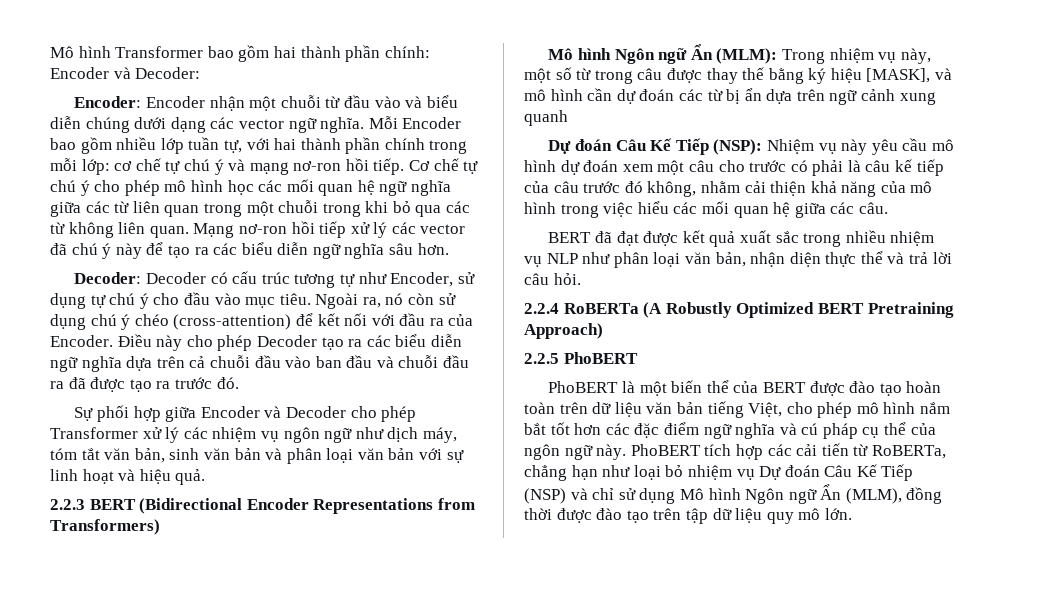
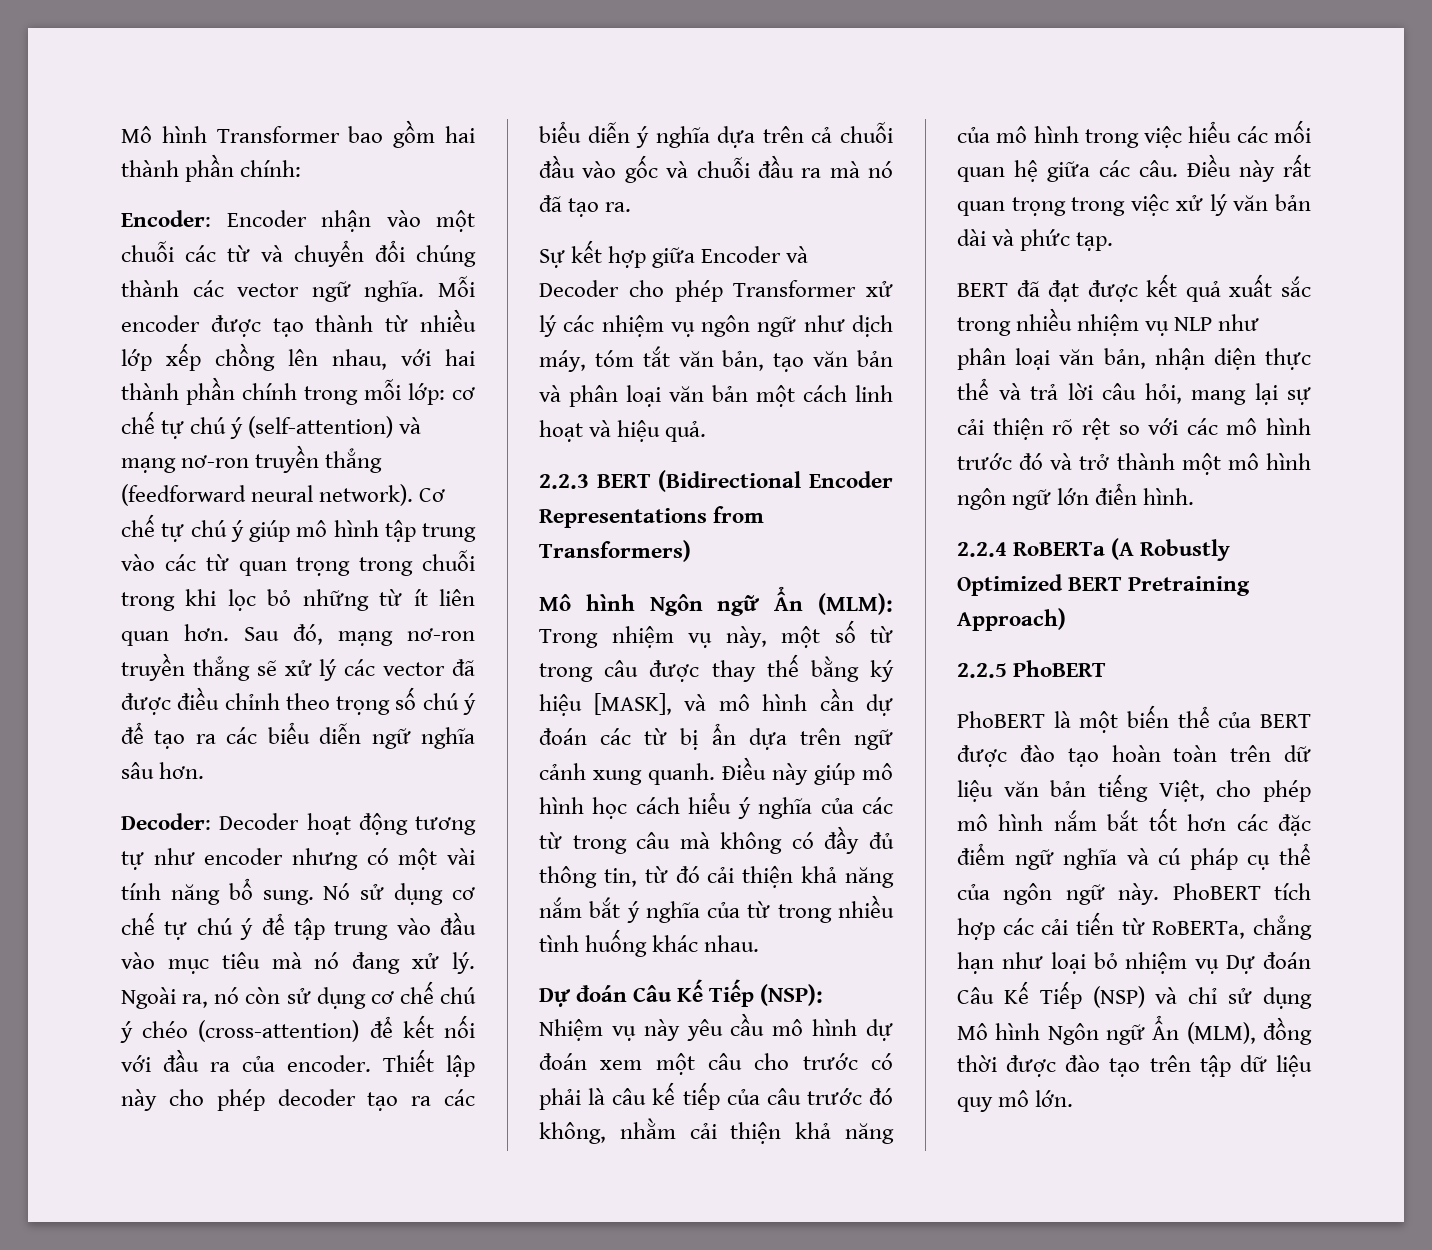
- Mô hình Transformer bao gồm hai thành phần chính: Encoder và Decoder:
+ Mô hình Transformer bao gồm hai thành phần chính:
- Encoder: Encoder nhận một chuỗi từ đầu vào và biểu diễn chúng dưới dạng các vector ngữ nghĩa.
+ Encoder: Encoder nhận vào một chuỗi các từ và chuyển đổi chúng thành các vector ngữ nghĩa.
- Mỗi Encoder bao gồm nhiều lớp tuần tự, với hai thành phần chính trong mỗi lớp: cơ chế tự chú ý và mạng nơ-ron hồi tiếp.
+ Mỗi encoder được tạo thành từ nhiều lớp xếp chồng lên nhau, với hai thành phần chính trong mỗi lớp: cơ chế tự chú ý (self-attention) và mạng nơ-ron truyền thẳng (feedforward neural network).
- Cơ chế tự chú ý cho phép mô hình học các mối quan hệ ngữ nghĩa giữa các từ liên quan trong một chuỗi trong khi bỏ qua các từ không liên quan. Mạng nơ-ron hồi tiếp xử lý các vector đã chú ý này để tạo ra các biểu diễn ngữ nghĩa sâu hơn.
+ Cơ chế tự chú ý giúp mô hình tập trung vào các từ quan trọng trong chuỗi trong khi lọc bỏ những từ ít liên quan hơn. Sau đó, mạng nơ-ron truyền thẳng sẽ xử lý các vector đã được điều chỉnh theo trọng số chú ý để tạo ra các biểu diễn ngữ nghĩa sâu hơn.
- Decoder: Decoder có cấu trúc tương tự như Encoder, sử dụng tự chú ý cho đầu vào mục tiêu.
+ Decoder: Decoder hoạt động tương tự như encoder nhưng có một vài tính năng bổ sung. Nó sử dụng cơ chế tự chú ý để tập trung vào đầu vào mục tiêu mà nó đang xử lý.
- Ngoài ra, nó còn sử dụng chú ý chéo (cross-attention) để kết nối với đầu ra của Encoder. Điều này cho phép Decoder tạo ra các biểu diễn ngữ nghĩa dựa trên cả chuỗi đầu vào ban đầu và chuỗi đầu ra đã được tạo ra trước đó.
+ Ngoài ra, nó còn sử dụng cơ chế chú ý chéo (cross-attention) để kết nối với đầu ra của encoder. Thiết lập này cho phép decoder tạo ra các biểu diễn ý nghĩa dựa trên cả chuỗi đầu vào gốc và chuỗi đầu ra mà nó đã tạo ra.
- Sự phối hợp giữa Encoder và Decoder cho phép Transformer xử lý các nhiệm vụ ngôn ngữ như dịch máy, tóm tắt văn bản, sinh văn bản và phân loại văn bản với sự linh hoạt và hiệu quả.
+ Sự kết hợp giữa Encoder và Decoder cho phép Transformer xử lý các nhiệm vụ ngôn ngữ như dịch máy, tóm tắt văn bản, tạo văn bản và phân loại văn bản một cách linh hoạt và hiệu quả.
- Mô hình Ngôn ngữ Ẩn (MLM): Trong nhiệm vụ này, một số từ trong câu được thay thế bằng ký hiệu [MASK], và mô hình cần dự đoán các từ bị ẩn dựa trên ngữ cảnh xung quanh
+ Mô hình Ngôn ngữ Ẩn (MLM): Trong nhiệm vụ này, một số từ trong câu được thay thế bằng ký hiệu [MASK], và mô hình cần dự đoán các từ bị ẩn dựa trên ngữ cảnh xung quanh. Điều này giúp mô hình học cách hiểu ý nghĩa của các từ trong câu mà không có đầy đủ thông tin, từ đó cải thiện khả năng nắm bắt ý nghĩa của từ trong nhiều tình huống khác nhau.
+ Điều này rất quan trọng trong việc xử lý văn bản dài và phức tạp.
- BERT đã đạt được kết quả xuất sắc trong nhiều nhiệm vụ NLP như phân loại văn bản, nhận diện thực thể và trả lời câu hỏi.
+ BERT đã đạt được kết quả xuất sắc trong nhiều nhiệm vụ NLP như phân loại văn bản, nhận diện thực thể và trả lời câu hỏi, mang lại sự cải thiện rõ rệt so với các mô hình trước đó và trở thành một mô hình ngôn ngữ lớn điển hình.

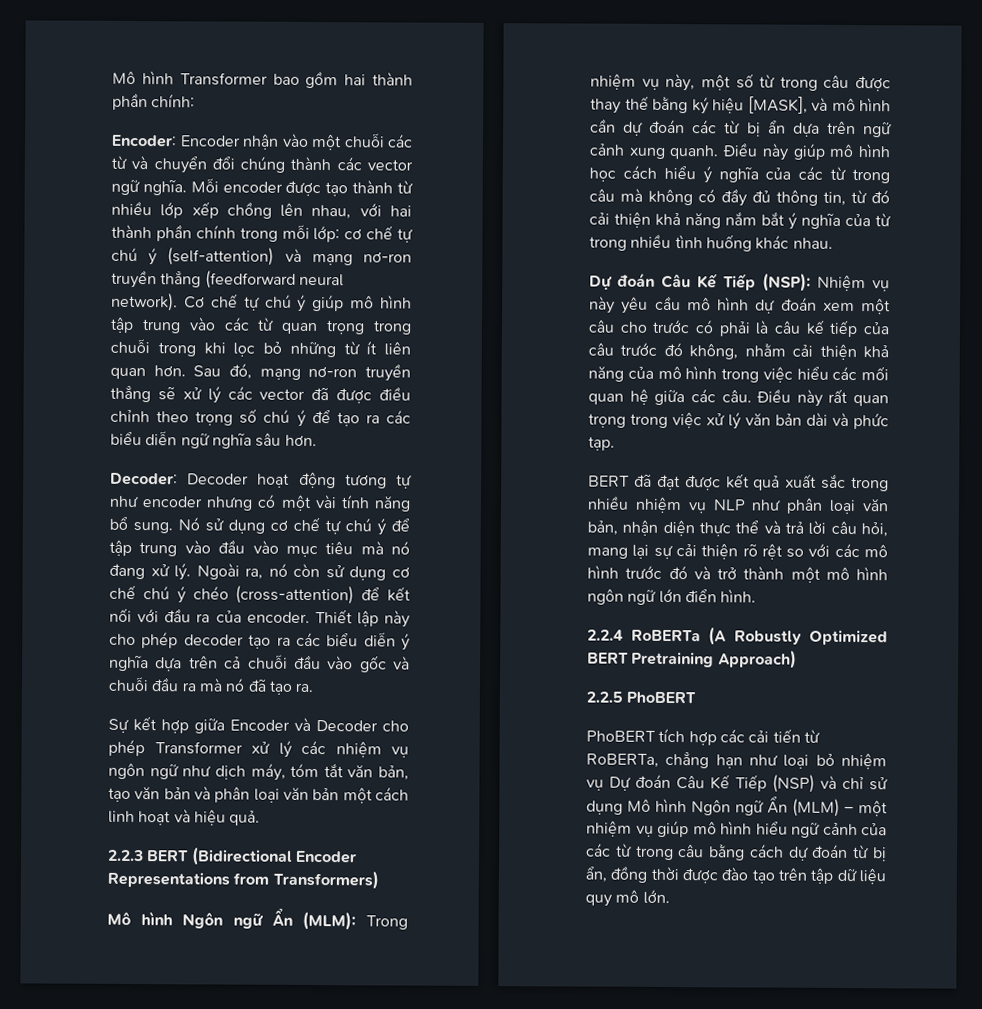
- PhoBERT là một biến thể của BERT được đào tạo hoàn toàn trên dữ liệu văn bản tiếng Việt, cho phép mô hình nắm bắt tốt hơn các đặc điểm ngữ nghĩa và cú pháp cụ thể của ngôn ngữ này. PhoBERT tích hợp các cải tiến từ RoBERTa, chẳng hạn như loại bỏ nhiệm vụ Dự đoán Câu Kế Tiếp (NSP) và chỉ sử dụng Mô hình Ngôn ngữ Ẩn (MLM), đồng thời được đào tạo trên tập dữ liệu quy mô lớn.
+ PhoBERT tích hợp các cải tiến từ RoBERTa, chẳng hạn như loại bỏ nhiệm vụ Dự đoán Câu Kế Tiếp (NSP) và chỉ sử dụng Mô hình Ngôn ngữ Ẩn (MLM) – một nhiệm vụ giúp mô hình hiểu ngữ cảnh của các từ trong câu bằng cách dự đoán từ bị ẩn, đồng thời được đào tạo trên tập dữ liệu quy mô lớn.

